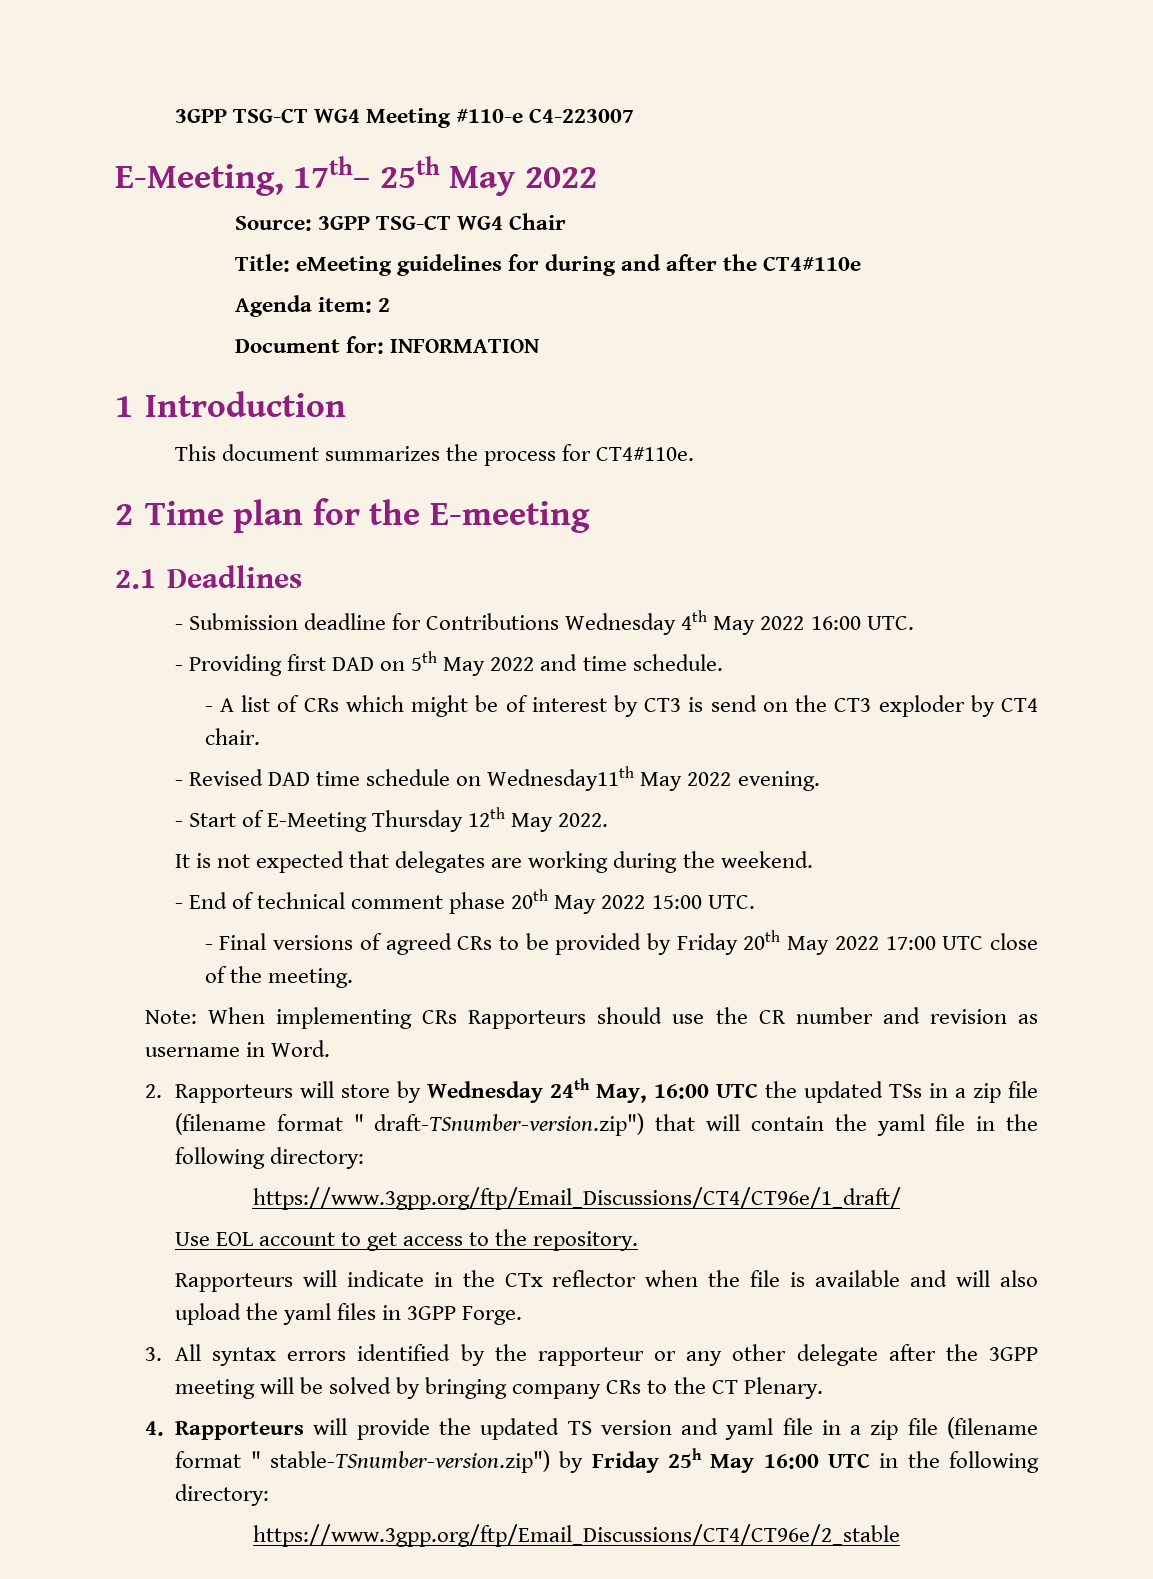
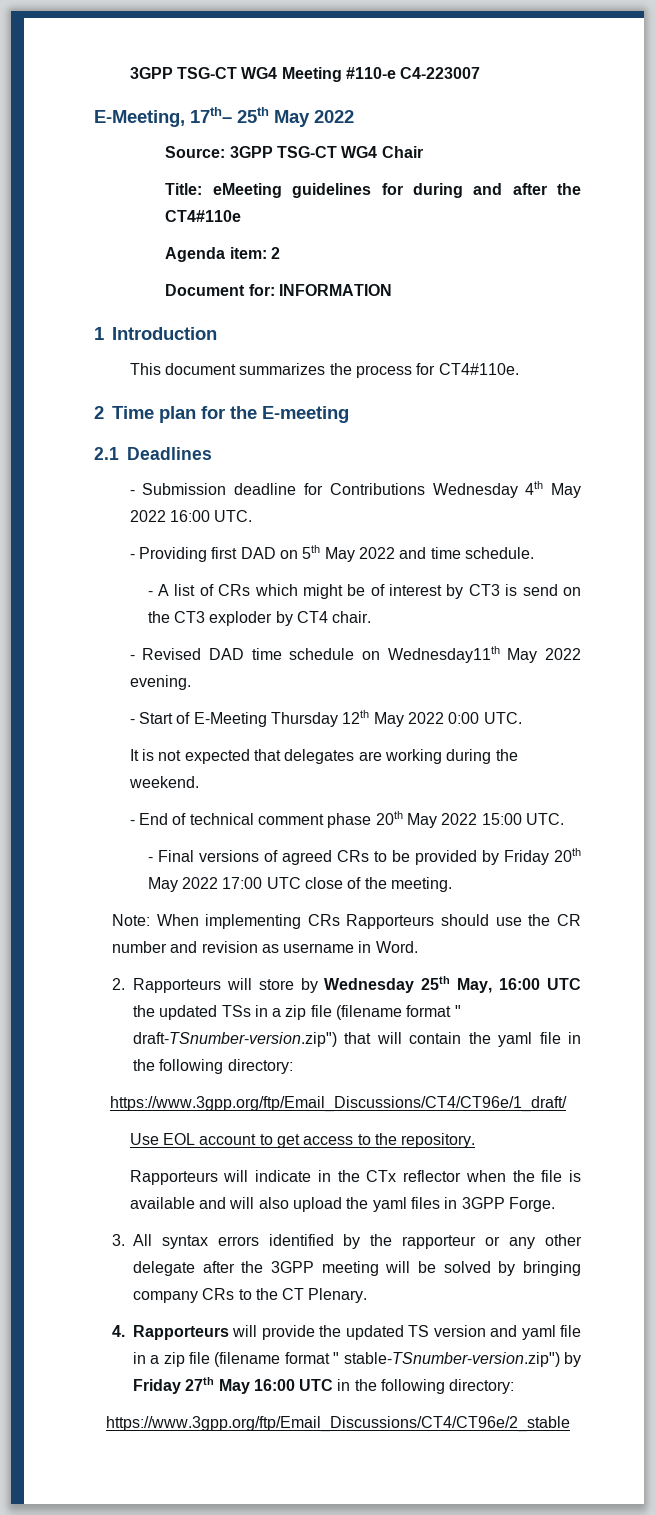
- - Start of E-Meeting Thursday 12th May 2022.
+ - Start of E-Meeting Thursday 12th May 2022 0:00 UTC.
- 2. Rapporteurs will store by Wednesday 24th May, 16:00 UTC the updated TSs in a zip file (filename format " draft-TSnumber-version.zip") that will contain the yaml file in the following directory:
+ 2. Rapporteurs will store by Wednesday 25th May, 16:00 UTC the updated TSs in a zip file (filename format " draft-TSnumber-version.zip") that will contain the yaml file in the following directory:
- 4. Rapporteurs will provide the updated TS version and yaml file in a zip file (filename format " stable-TSnumber-version.zip") by Friday 25h May 16:00 UTC in the following directory:
+ 4. Rapporteurs will provide the updated TS version and yaml file in a zip file (filename format " stable-TSnumber-version.zip") by Friday 27th May 16:00 UTC in the following directory:

